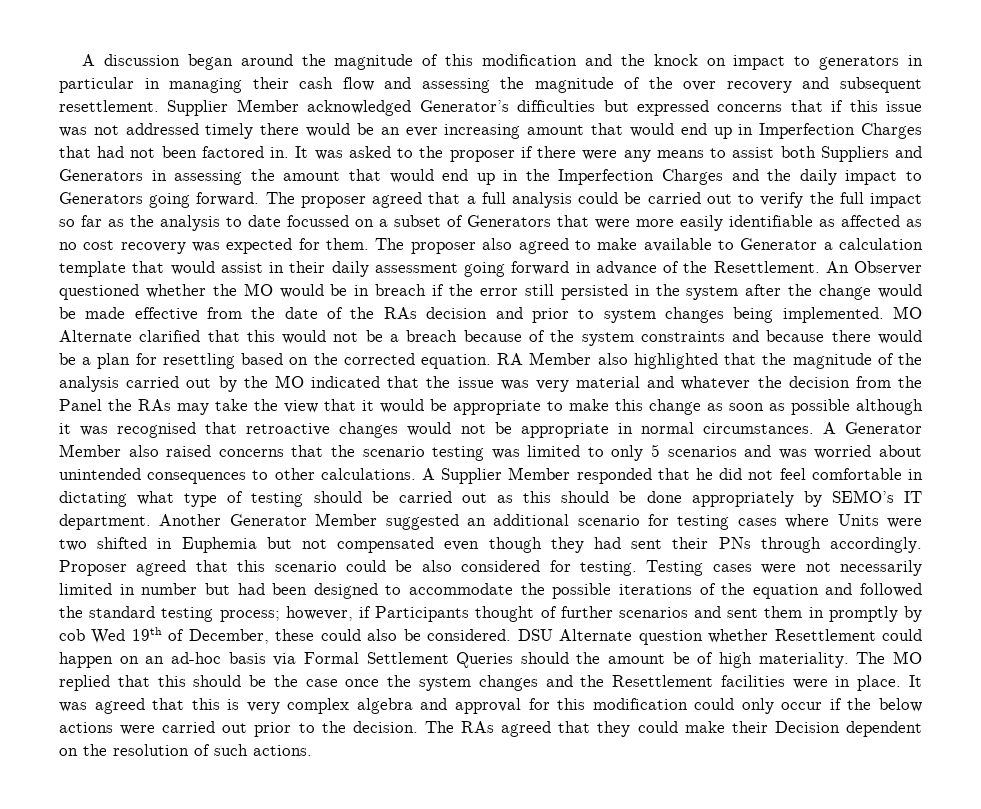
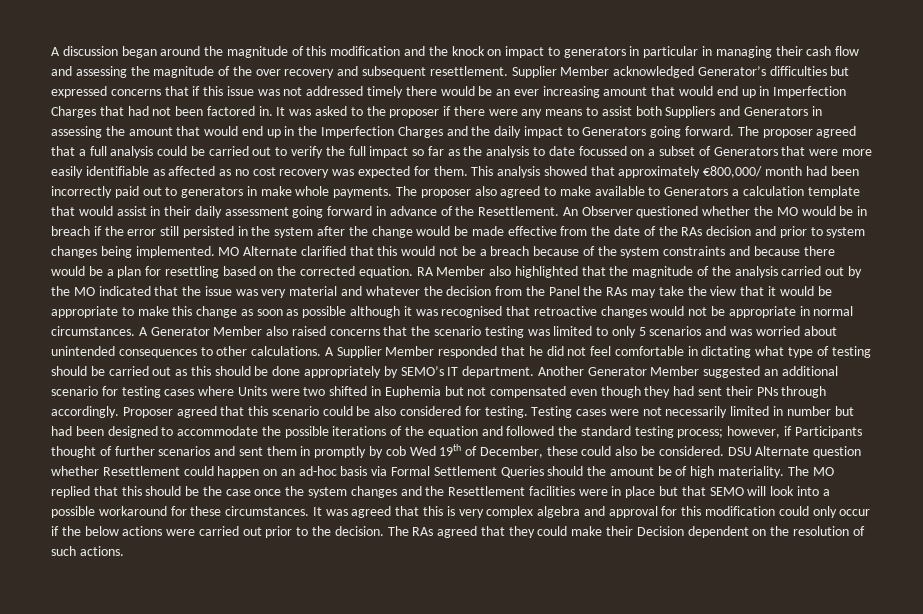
+ This analysis showed that approximately €800,000/ month had been incorrectly paid out to generators in make whole payments.
- The proposer also agreed to make available to Generator a calculation template that would assist in their daily assessment going forward in advance of the Resettlement.
+ The proposer also agreed to make available to Generators a calculation template that would assist in their daily assessment going forward in advance of the Resettlement.
- The MO replied that this should be the case once the system changes and the Resettlement facilities were in place.
+ The MO replied that this should be the case once the system changes and the Resettlement facilities were in place but that SEMO will look into a possible workaround for these circumstances.

